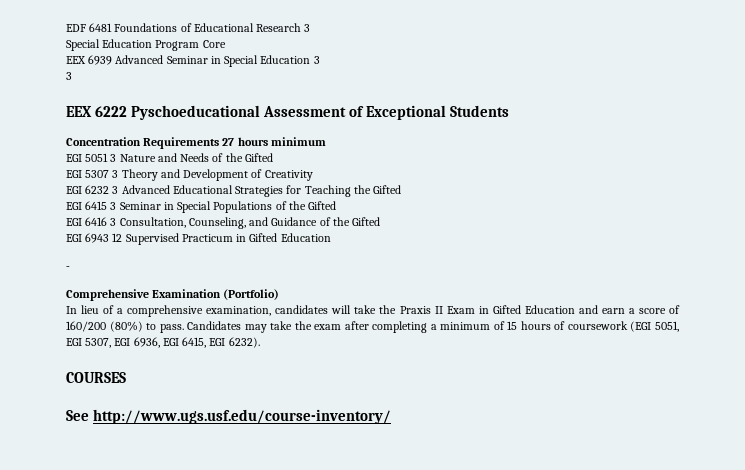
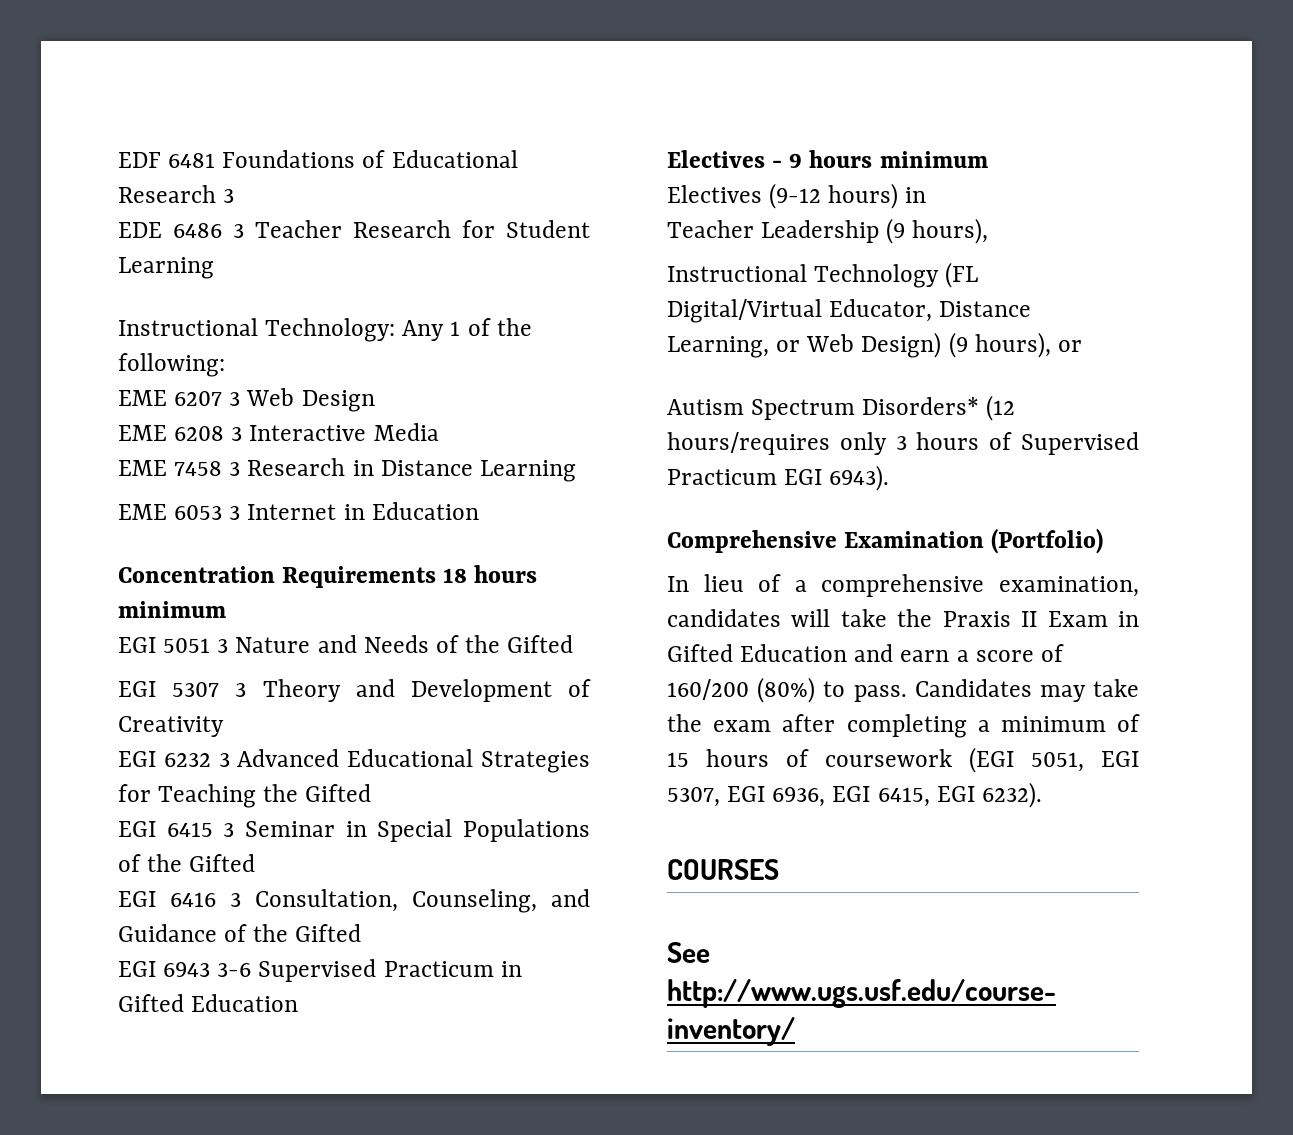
- Special Education Program Core
- EEX 6939 Advanced Seminar in Special Education 3
- 3
- EEX 6222 Pyschoeducational Assessment of Exceptional Students
+ EDE 6486 3 Teacher Research for Student Learning
+ Instructional Technology: Any 1 of the following:
+ EME 6207 3 Web Design
+ EME 6208 3 Interactive Media
+ EME 7458 3 Research in Distance Learning
+ EME 6053 3 Internet in Education
- Concentration Requirements 27 hours minimum
+ Concentration Requirements 18 hours minimum
- EGI 6943 12 Supervised Practicum in Gifted Education
+ EGI 6943 3-6 Supervised Practicum in Gifted Education
- -
+ Electives - 9 hours minimum
+ Electives (9-12 hours) in
+ Teacher Leadership (9 hours),
+ Instructional Technology (FL Digital/Virtual Educator, Distance Learning, or Web Design) (9 hours), or
+ Autism Spectrum Disorders* (12 hours/requires only 3 hours of Supervised Practicum EGI 6943).

